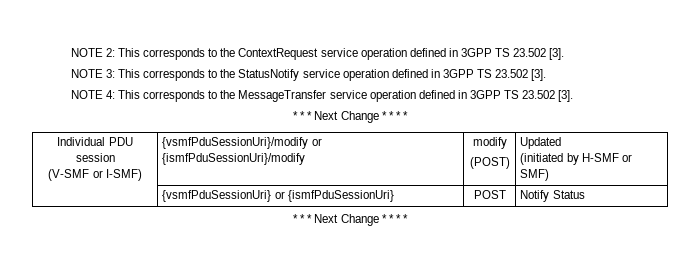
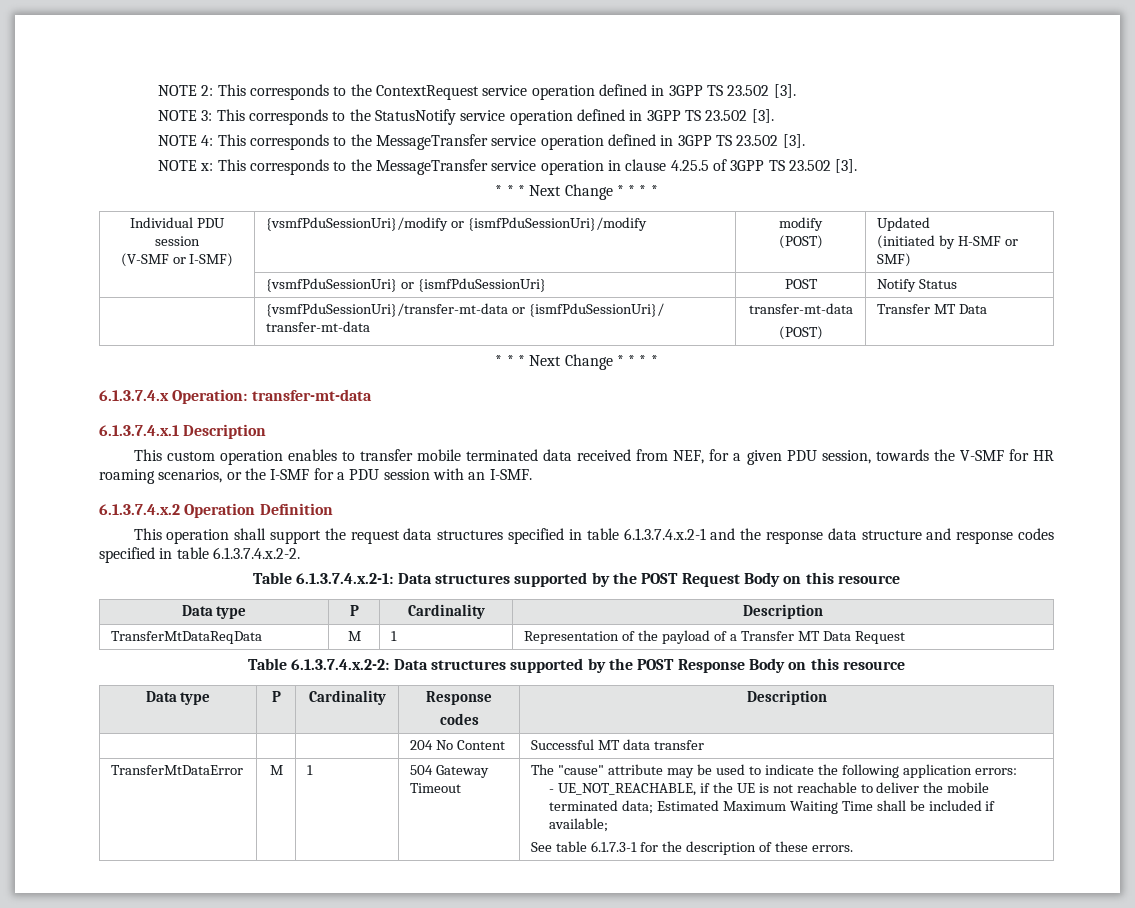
+ NOTE x: This corresponds to the MessageTransfer service operation in clause 4.25.5 of 3GPP TS 23.502 [3].
  | {vsmfPduSessionUri} or {ismfPduSessionUri} | POST | Notify Status
+ | {vsmfPduSessionUri}/transfer-mt-data or {ismfPduSessionUri}/ transfer-mt-data | transfer-mt-data
+ (POST) | Transfer MT Data
  * * * Next Change * * * *
+ 6.1.3.7.4.x Operation: transfer-mt-data
+ 6.1.3.7.4.x.1 Description
+ This custom operation enables to transfer mobile terminated data received from NEF, for a given PDU session, towards the V-SMF for HR roaming scenarios, or the I-SMF for a PDU session with an I-SMF.
+ 6.1.3.7.4.x.2 Operation Definition
+ This operation shall support the request data structures specified in table 6.1.3.7.4.x.2-1 and the response data structure and response codes specified in table 6.1.3.7.4.x.2-2.
+ Table 6.1.3.7.4.x.2-1: Data structures supported by the POST Request Body on this resource
+ Data type | P | Cardinality | Description
+ TransferMtDataReqData | M | 1 | Representation of the payload of a Transfer MT Data Request
+ Table 6.1.3.7.4.x.2-2: Data structures supported by the POST Response Body on this resource
+ Data type | P | Cardinality | Response
+ codes | Description
+ | | | 204 No Content | Successful MT data transfer
+ TransferMtDataError | M | 1 | 504 Gateway Timeout | The "cause" attribute may be used to indicate the following application errors:
+ - UE_NOT_REACHABLE, if the UE is not reachable to deliver the mobile terminated data; Estimated Maximum Waiting Time shall be included if available;
+ See table 6.1.7.3-1 for the description of these errors.

